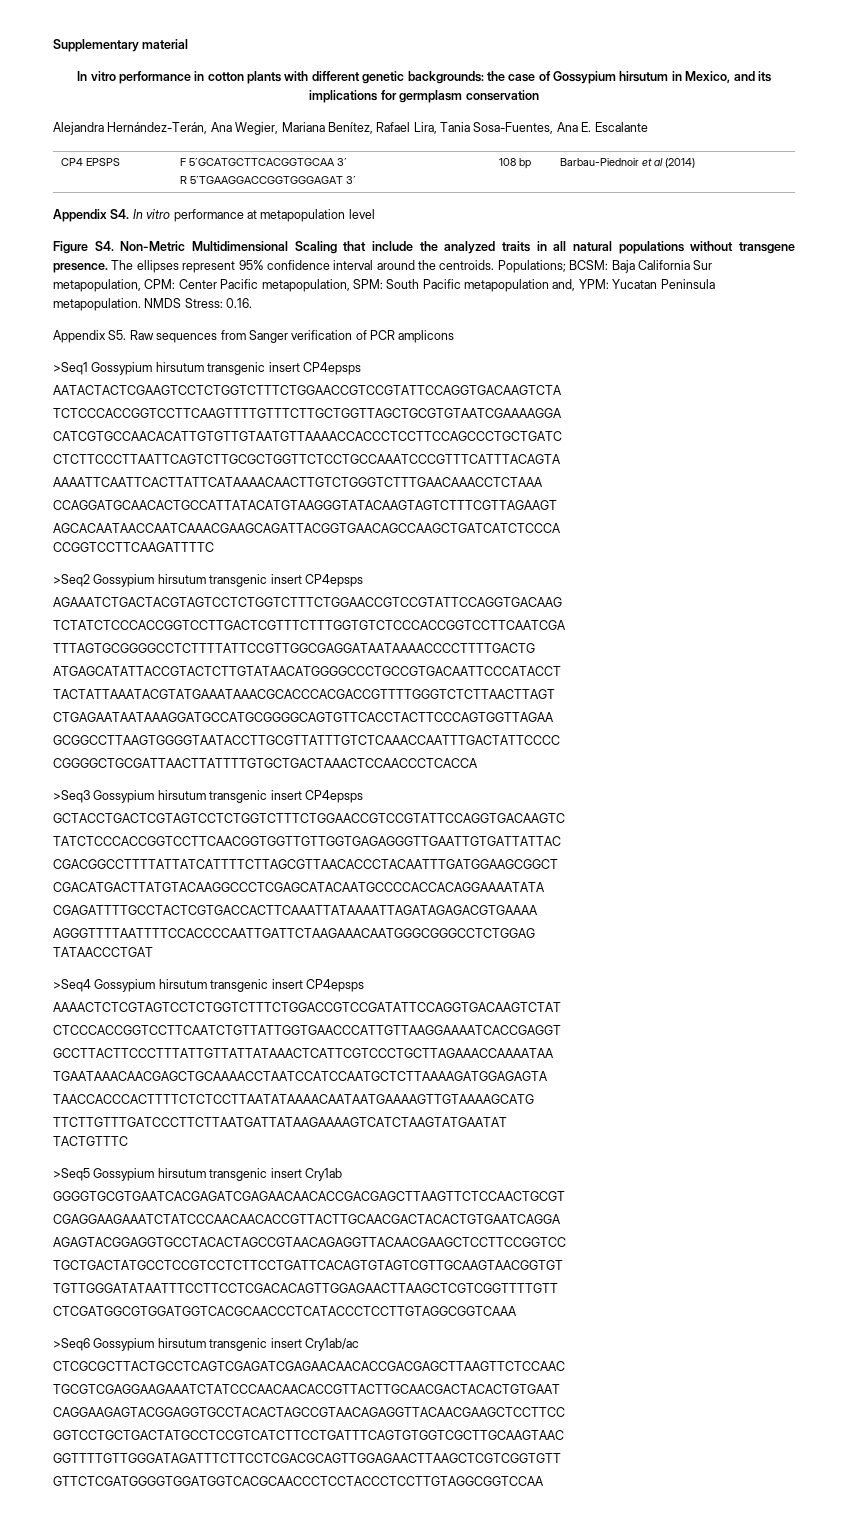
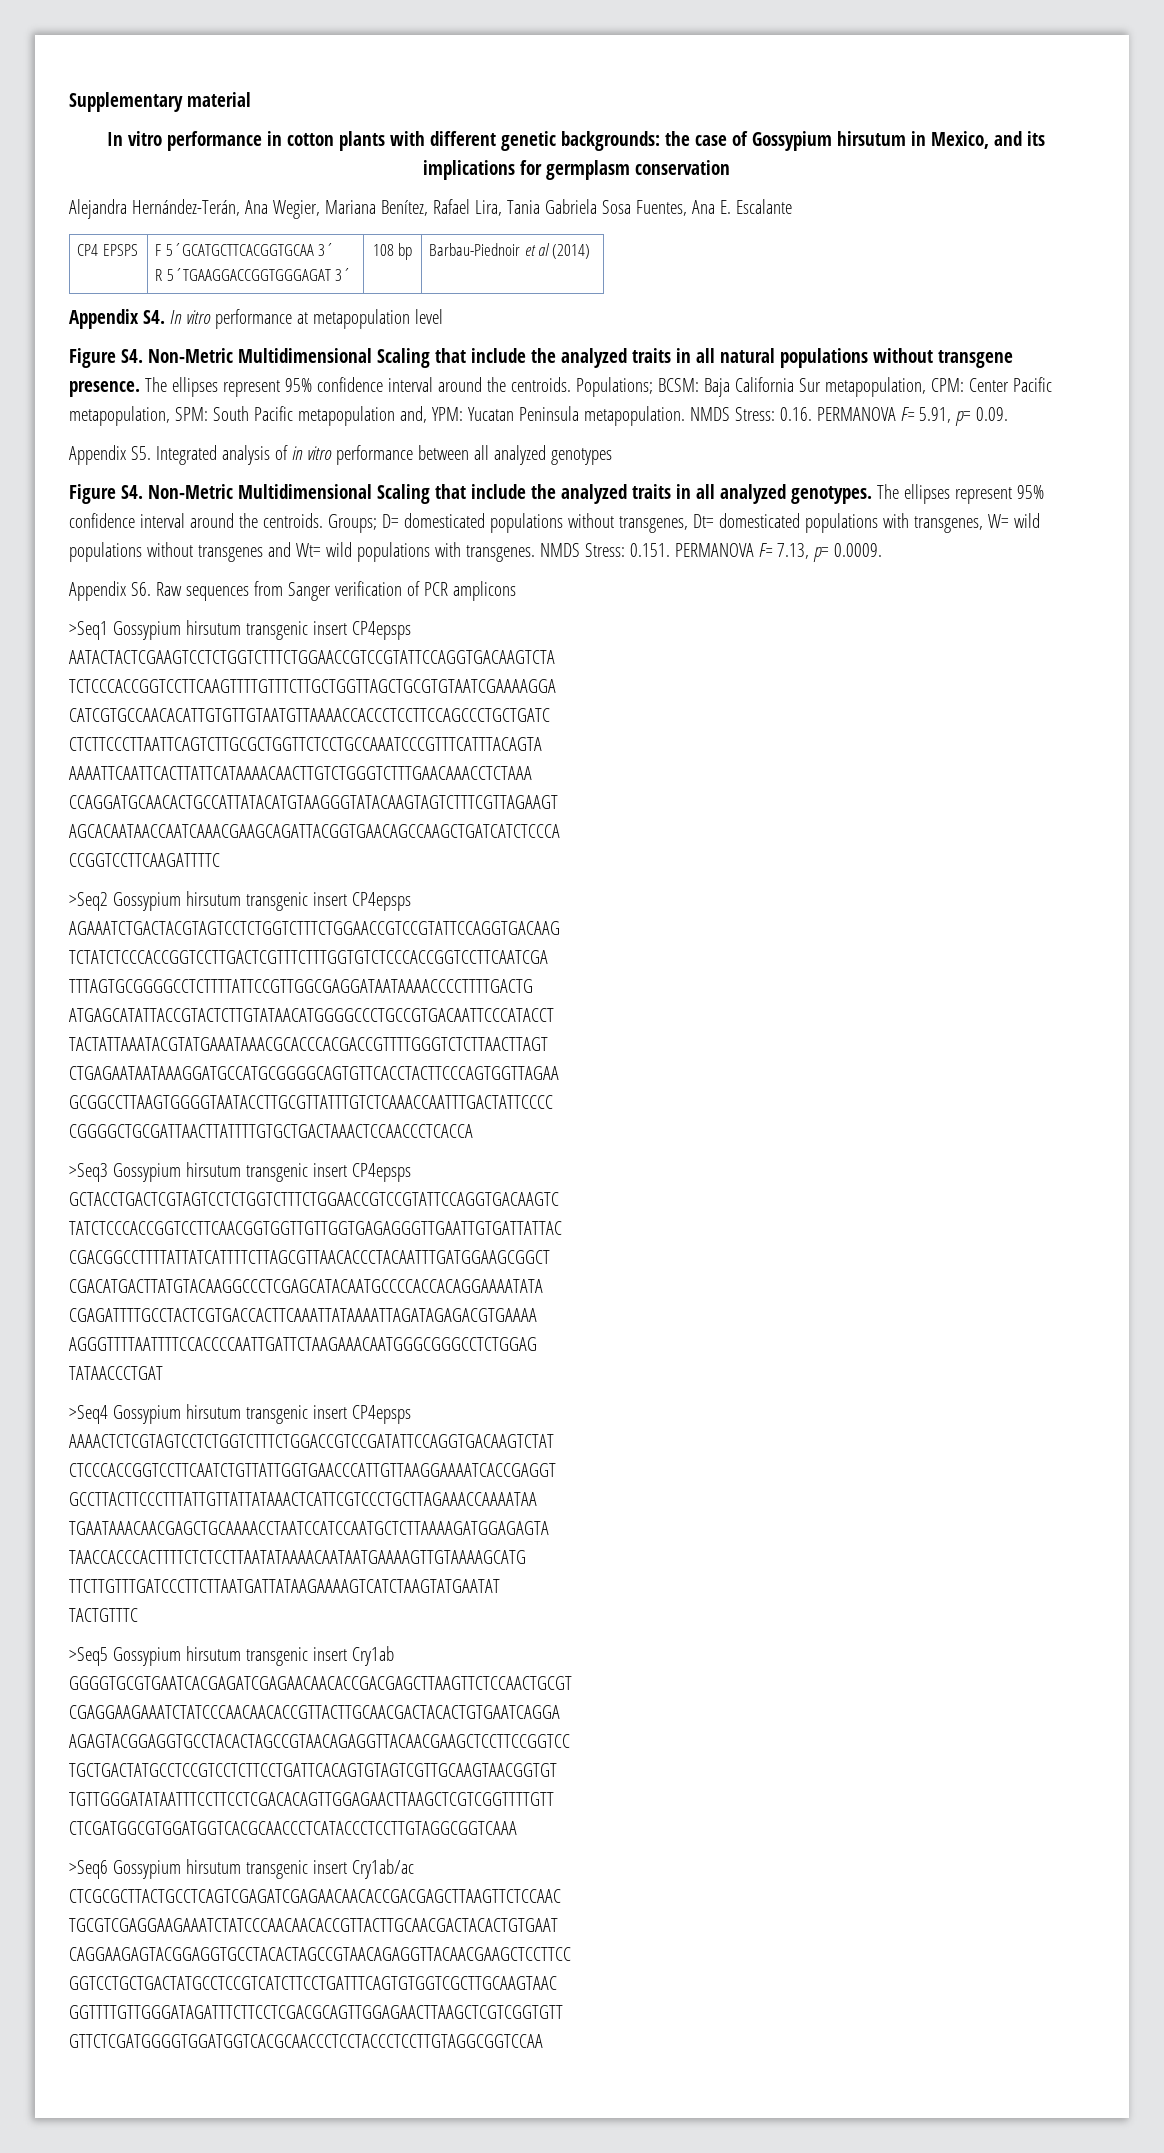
- Alejandra Hernández-Terán, Ana Wegier, Mariana Benítez, Rafael Lira, Tania Sosa-Fuentes, Ana E. Escalante
+ Alejandra Hernández-Terán, Ana Wegier, Mariana Benítez, Rafael Lira, Tania Gabriela Sosa Fuentes, Ana E. Escalante
- NMDS Stress: 0.16.
- Appendix S5. Raw sequences from Sanger verification of PCR amplicons
+ NMDS Stress: 0.16. PERMANOVA F= 5.91, p= 0.09.
+ Appendix S5. Integrated analysis of in vitro performance between all analyzed genotypes
+ Figure S4. Non-Metric Multidimensional Scaling that include the analyzed traits in all analyzed genotypes. The ellipses represent 95% confidence interval around the centroids. Groups; D= domesticated populations without transgenes, Dt= domesticated populations with transgenes, W= wild populations without transgenes and Wt= wild populations with transgenes. NMDS Stress: 0.151. PERMANOVA F= 7.13, p= 0.0009.
+ Appendix S6. Raw sequences from Sanger verification of PCR amplicons

